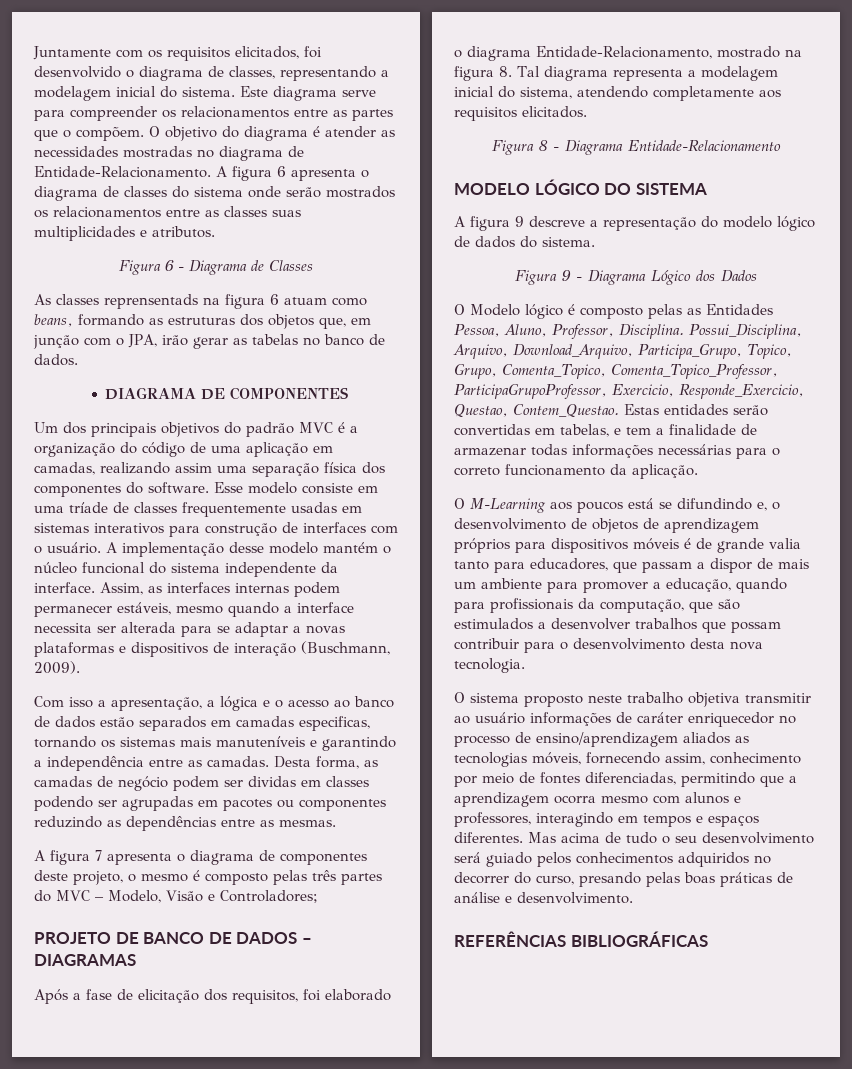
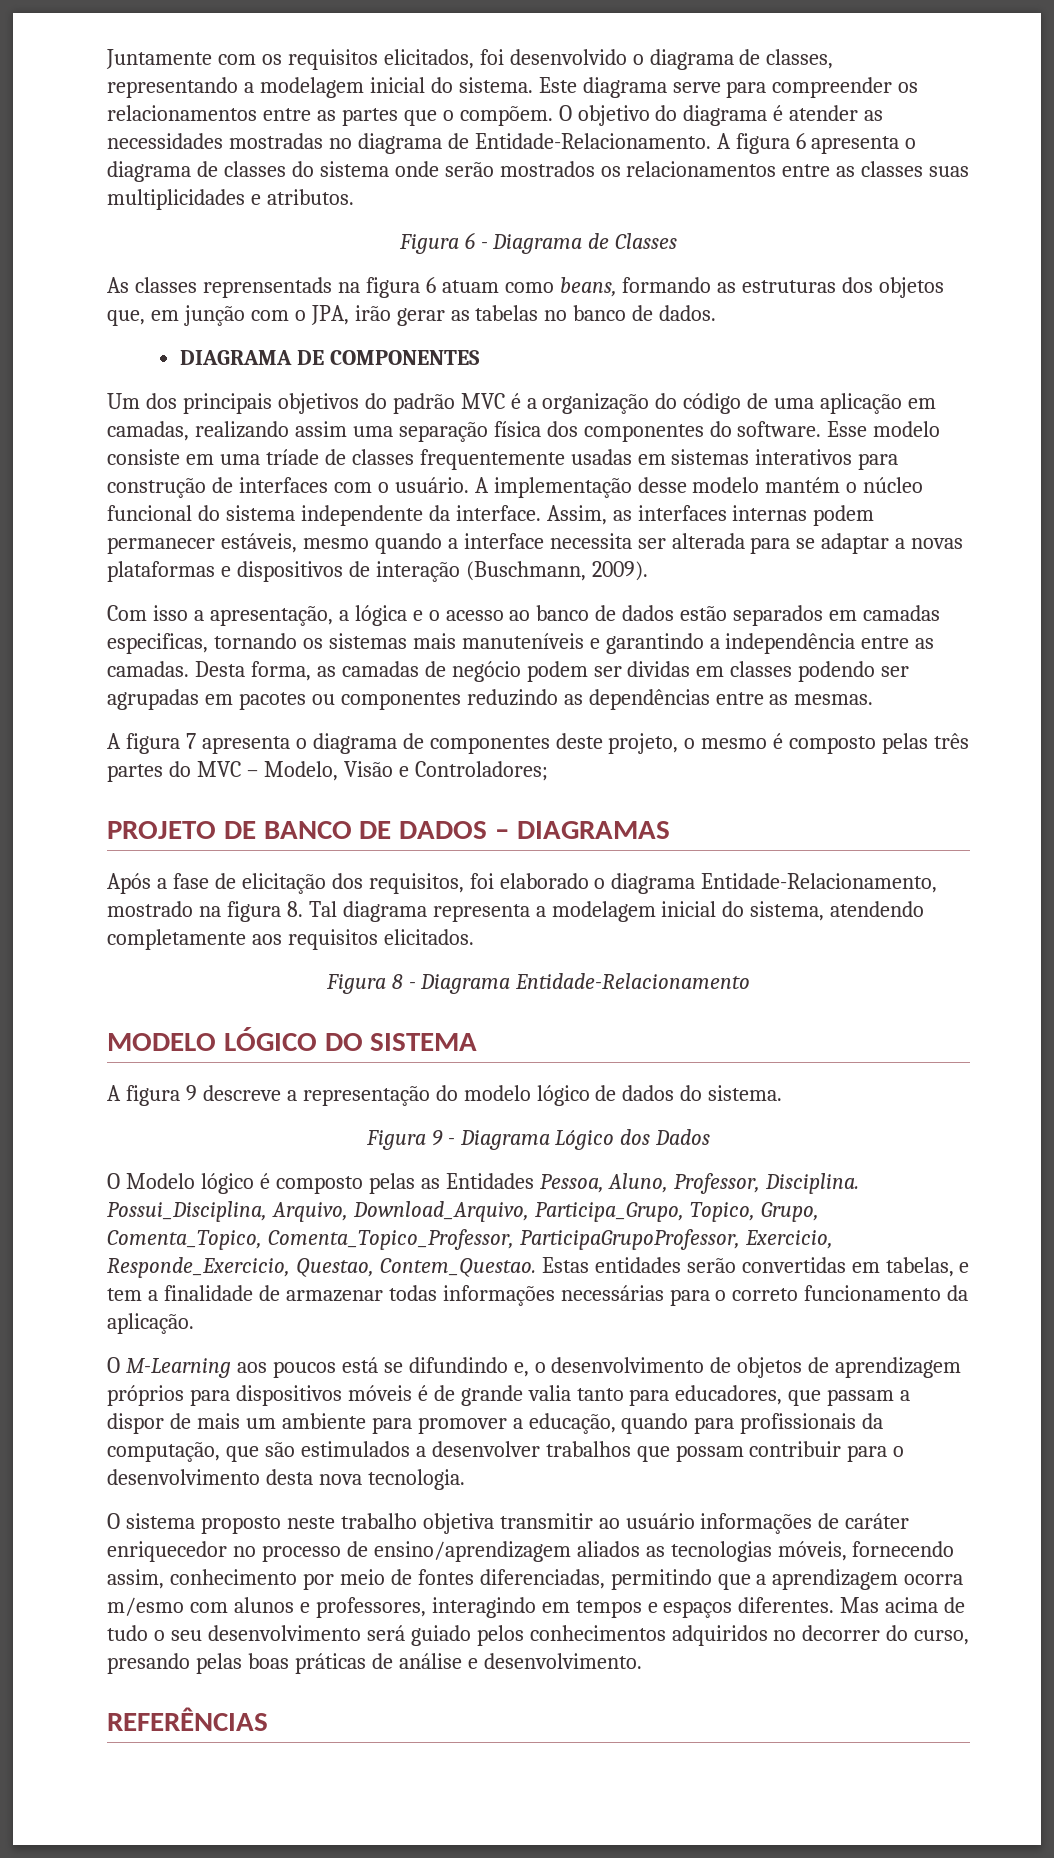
- O sistema proposto neste trabalho objetiva transmitir ao usuário informações de caráter enriquecedor no processo de ensino/aprendizagem aliados as tecnologias móveis, fornecendo assim, conhecimento por meio de fontes diferenciadas, permitindo que a aprendizagem ocorra mesmo com alunos e professores, interagindo em tempos e espaços diferentes.
+ O sistema proposto neste trabalho objetiva transmitir ao usuário informações de caráter enriquecedor no processo de ensino/aprendizagem aliados as tecnologias móveis, fornecendo assim, conhecimento por meio de fontes diferenciadas, permitindo que a aprendizagem ocorra m/esmo com alunos e professores, interagindo em tempos e espaços diferentes.
- REFERÊNCIAS BIBLIOGRÁFICAS
+ REFERÊNCIAS

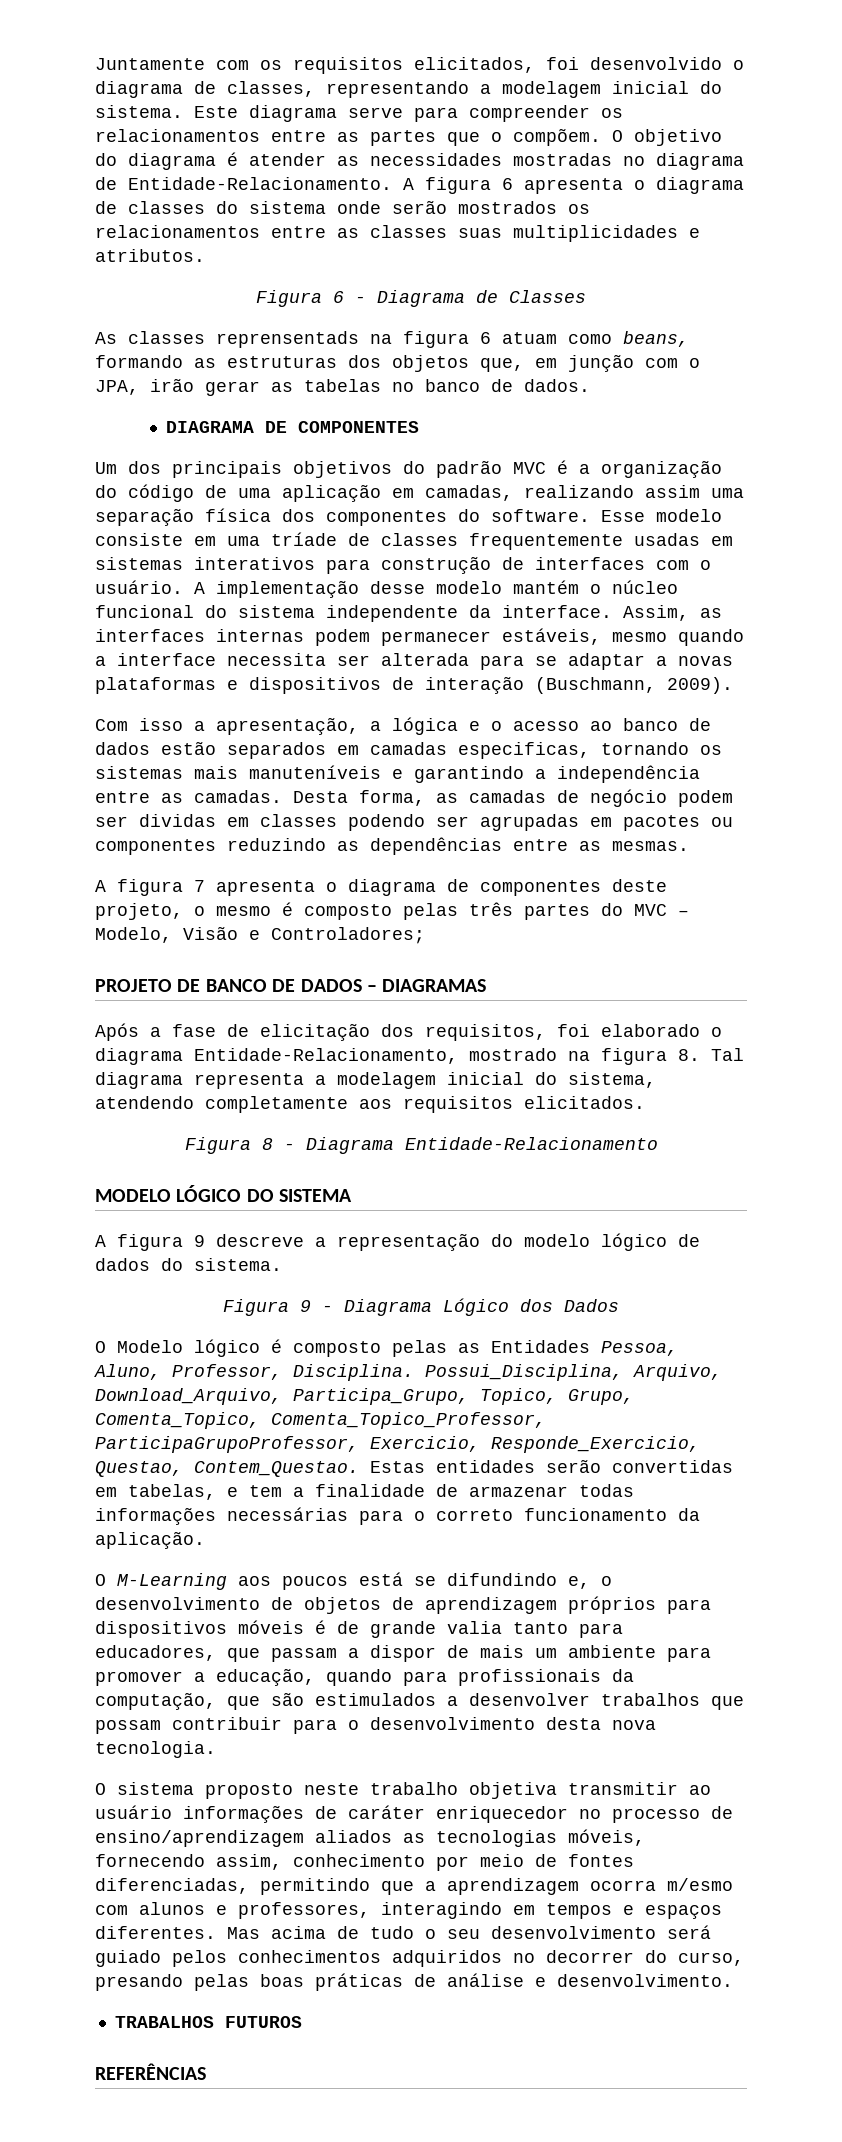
+ TRABALHOS FUTUROS

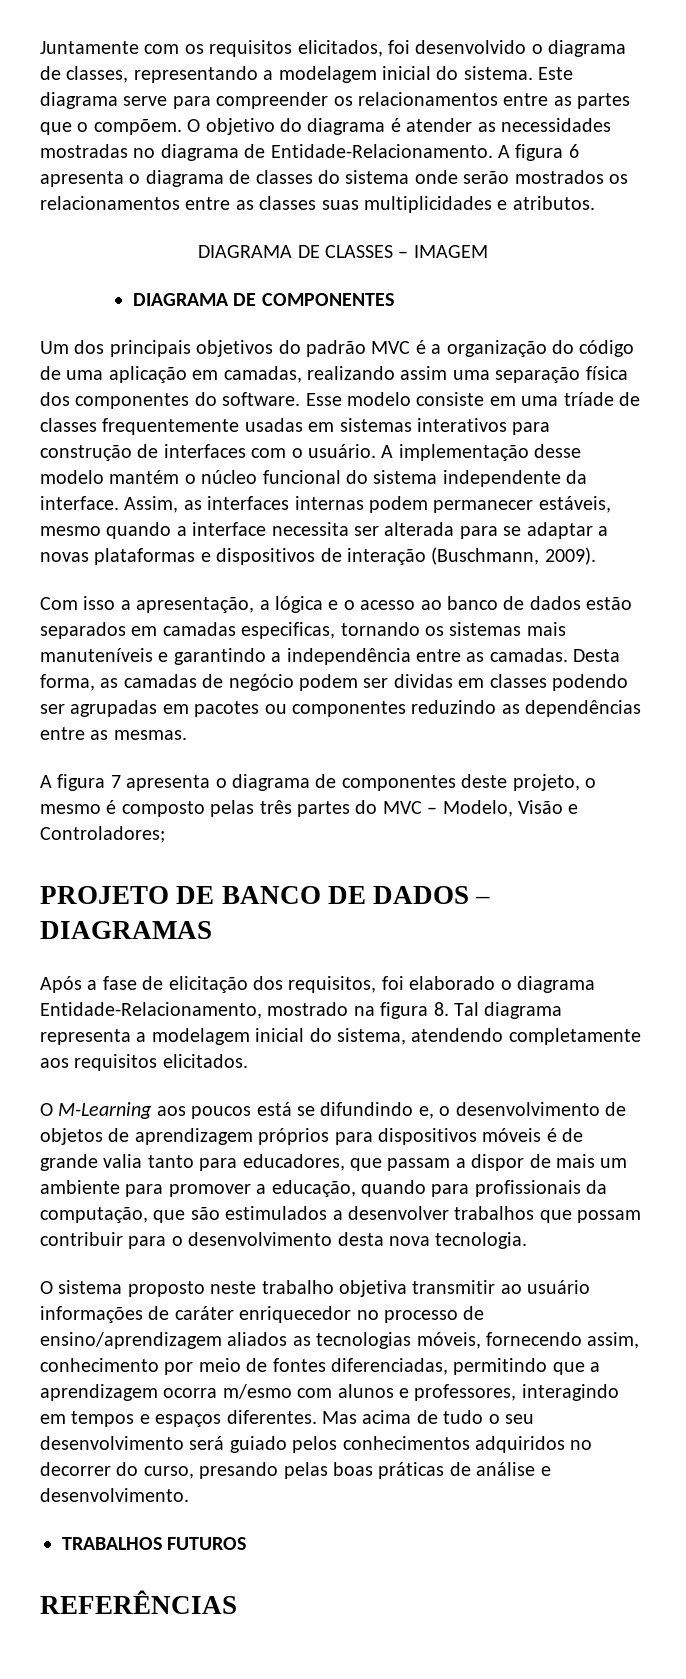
- Figura 6 - Diagrama de Classes
- As classes reprensentads na figura 6 atuam como beans, formando as estruturas dos objetos que, em junção com o JPA, irão gerar as tabelas no banco de dados.
+ DIAGRAMA DE CLASSES – IMAGEM
- Figura 8 - Diagrama Entidade-Relacionamento
- MODELO LÓGICO DO SISTEMA
- A figura 9 descreve a representação do modelo lógico de dados do sistema.
- Figura 9 - Diagrama Lógico dos Dados
- O Modelo lógico é composto pelas as Entidades Pessoa, Aluno, Professor, Disciplina. Possui_Disciplina, Arquivo, Download_Arquivo, Participa_Grupo, Topico, Grupo, Comenta_Topico, Comenta_Topico_Professor, ParticipaGrupoProfessor, Exercicio, Responde_Exercicio, Questao, Contem_Questao. Estas entidades serão convertidas em tabelas, e tem a finalidade de armazenar todas informações necessárias para o correto funcionamento da aplicação.

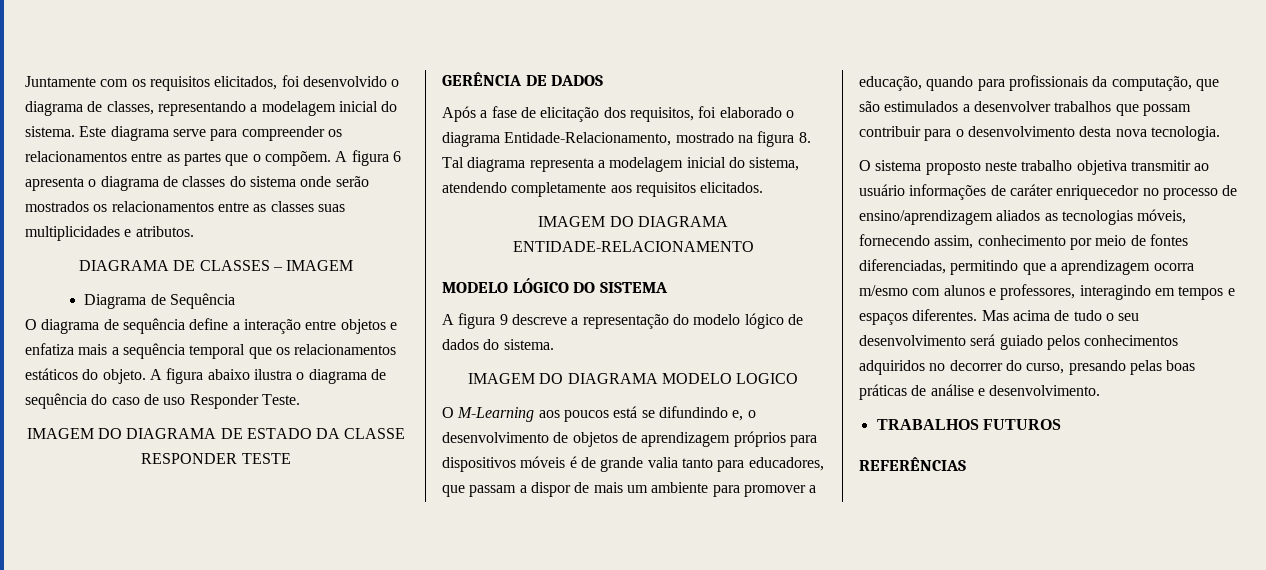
- O objetivo do diagrama é atender as necessidades mostradas no diagrama de Entidade-Relacionamento.
- DIAGRAMA DE COMPONENTES
- Um dos principais objetivos do padrão MVC é a organização do código de uma aplicação em camadas, realizando assim uma separação física dos componentes do software. Esse modelo consiste em uma tríade de classes frequentemente usadas em sistemas interativos para construção de interfaces com o usuário. A implementação desse modelo mantém o núcleo funcional do sistema independente da interface. Assim, as interfaces internas podem permanecer estáveis, mesmo quando a interface necessita ser alterada para se adaptar a novas plataformas e dispositivos de interação (Buschmann, 2009).
- Com isso a apresentação, a lógica e o acesso ao banco de dados estão separados em camadas especificas, tornando os sistemas mais manuteníveis e garantindo a independência entre as camadas. Desta forma, as camadas de negócio podem ser dividas em classes podendo ser agrupadas em pacotes ou componentes reduzindo as dependências entre as mesmas.
- A figura 7 apresenta o diagrama de componentes deste projeto, o mesmo é composto pelas três partes do MVC – Modelo, Visão e Controladores;
- PROJETO DE BANCO DE DADOS – DIAGRAMAS
+ Diagrama de Sequência
+ O diagrama de sequência define a interação entre objetos e enfatiza mais a sequência temporal que os relacionamentos estáticos do objeto. A figura abaixo ilustra o diagrama de sequência do caso de uso Responder Teste.
+ IMAGEM DO DIAGRAMA DE ESTADO DA CLASSE RESPONDER TESTE
+ GERÊNCIA DE DADOS
+ IMAGEM DO DIAGRAMA ENTIDADE-RELACIONAMENTO
+ MODELO LÓGICO DO SISTEMA
+ A figura 9 descreve a representação do modelo lógico de dados do sistema.
+ IMAGEM DO DIAGRAMA MODELO LOGICO

